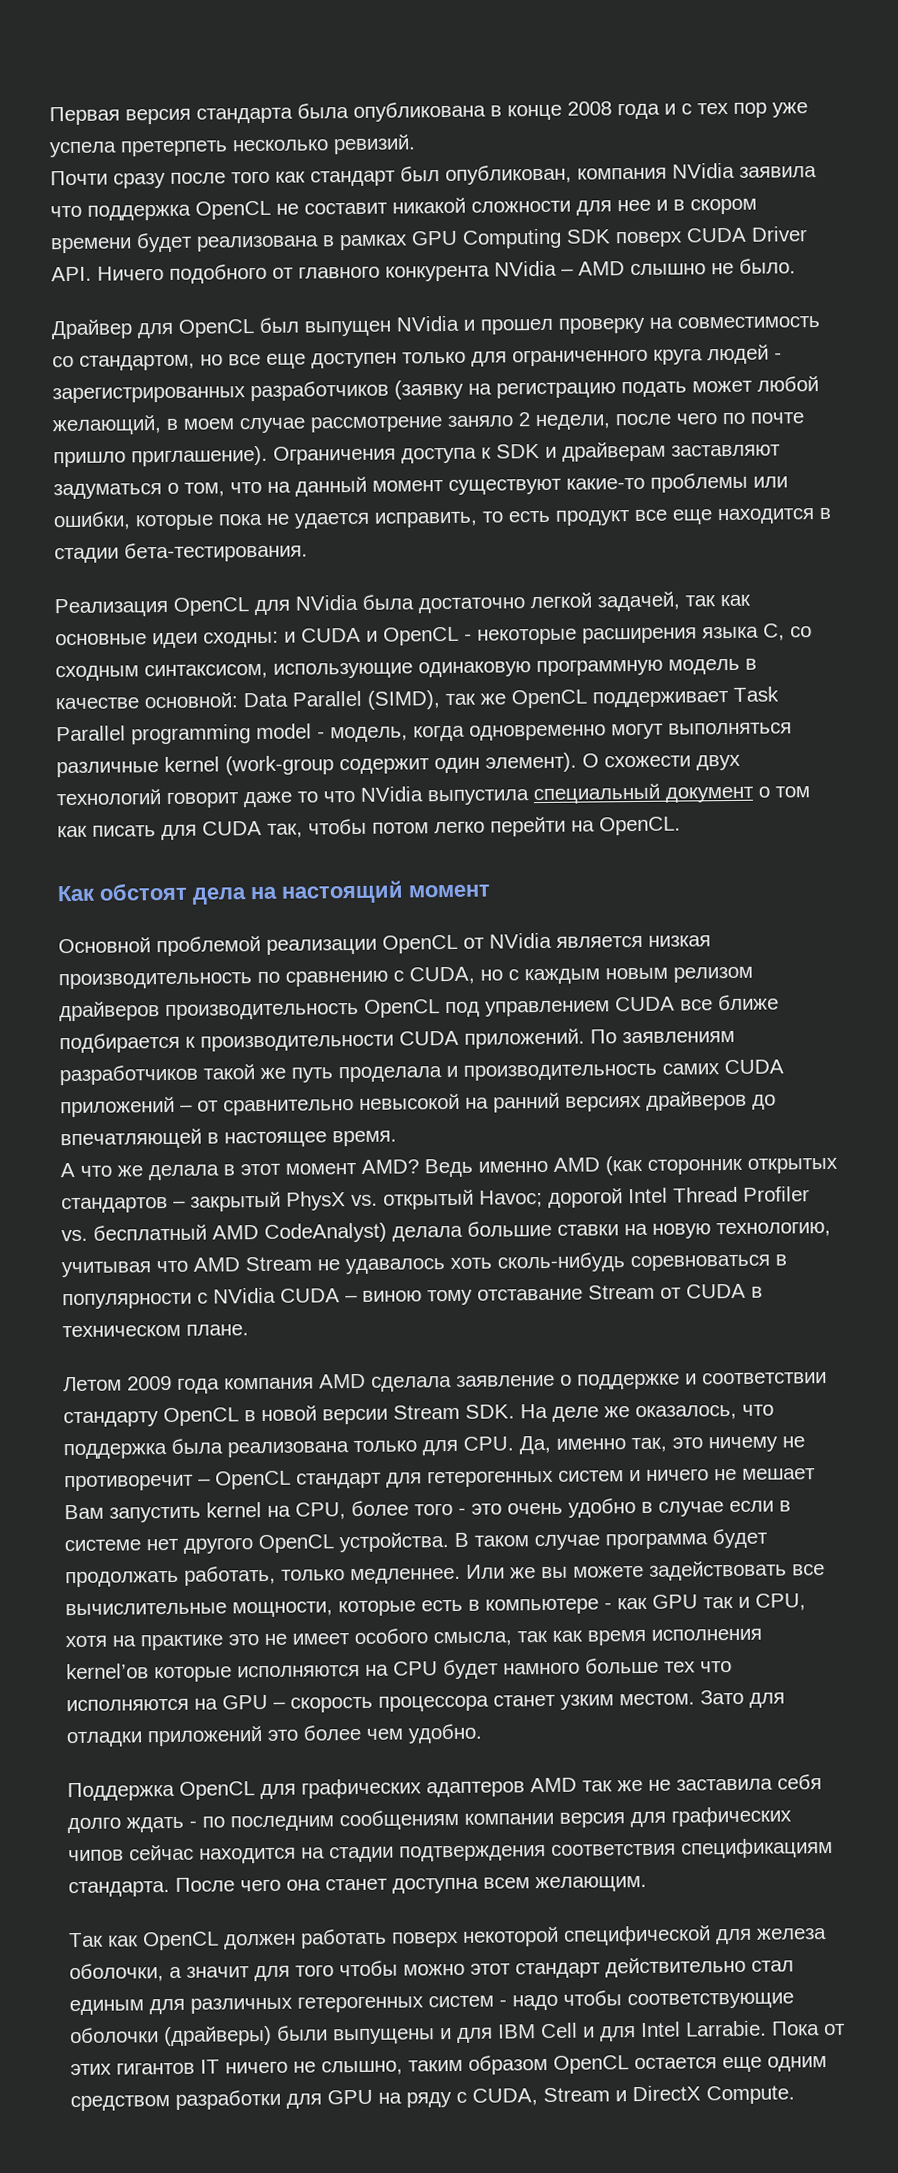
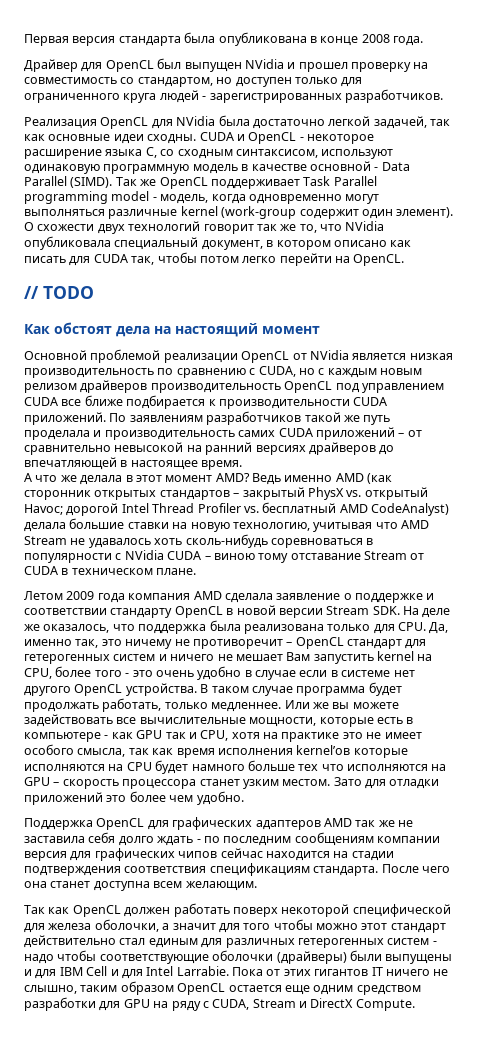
- Первая версия стандарта была опубликована в конце 2008 года и с тех пор уже успела претерпеть несколько ревизий.
- Почти сразу после того как стандарт был опубликован, компания NVidia заявила что поддержка OpenCL не составит никакой сложности для нее и в скором времени будет реализована в рамках GPU Computing SDK поверх CUDA Driver API. Ничего подобного от главного конкурента NVidia – AMD слышно не было.
+ Первая версия стандарта была опубликована в конце 2008 года.
- Драйвер для OpenCL был выпущен NVidia и прошел проверку на совместимость со стандартом, но все еще доступен только для ограниченного круга людей - зарегистрированных разработчиков (заявку на регистрацию подать может любой желающий, в моем случае рассмотрение заняло 2 недели, после чего по почте пришло приглашение). Ограничения доступа к SDK и драйверам заставляют задуматься о том, что на данный момент существуют какие-то проблемы или ошибки, которые пока не удается исправить, то есть продукт все еще находится в стадии бета-тестирования.
+ Драйвер для OpenCL был выпущен NVidia и прошел проверку на совместимость со стандартом, но доступен только для ограниченного круга людей - зарегистрированных разработчиков.
- Реализация OpenCL для NVidia была достаточно легкой задачей, так как основные идеи сходны: и CUDA и OpenCL - некоторые расширения языка С, со сходным синтаксисом, использующие одинаковую программную модель в качестве основной: Data Parallel (SIMD), так же OpenCL поддерживает Task Parallel programming model - модель, когда одновременно могут выполняться различные kernel (work-group содержит один элемент).
+ Реализация OpenCL для NVidia была достаточно легкой задачей, так как основные идеи сходны. CUDA и OpenCL - некоторое расширение языка С, со сходным синтаксисом, используют одинаковую программную модель в качестве основной - Data Parallel (SIMD). Так же OpenCL поддерживает Task Parallel programming model - модель, когда одновременно могут выполняться различные kernel (work-group содержит один элемент).
- О схожести двух технологий говорит даже то что NVidia выпустила специальный документ о том как писать для CUDA так, чтобы потом легко перейти на OpenCL.
+ О схожести двух технологий говорит так же то, что NVidia опубликовала специальный документ, в котором описано как писать для CUDA так, чтобы потом легко перейти на OpenCL.
+ // TODO

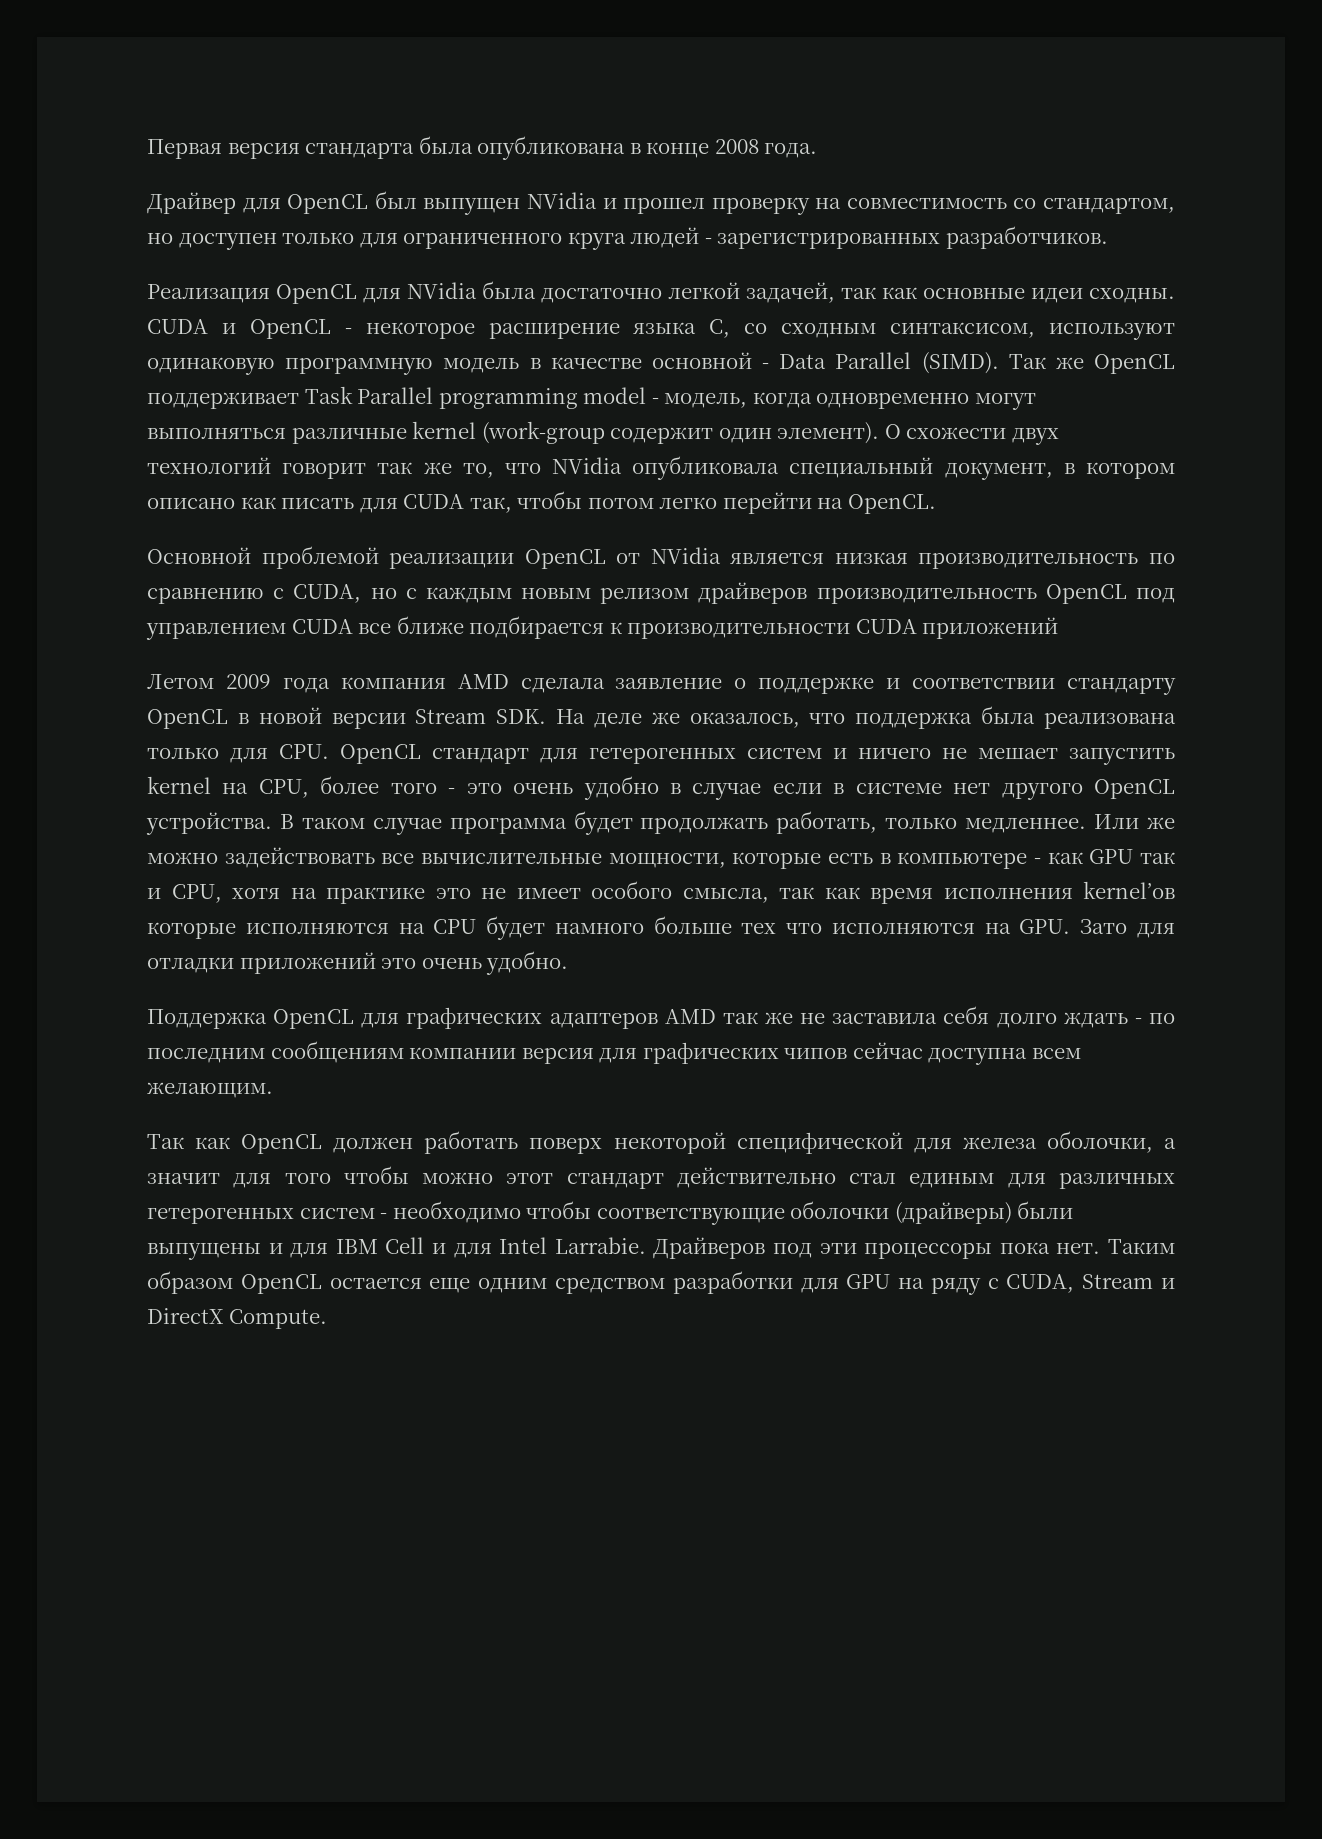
- // TODO
- Как обстоят дела на настоящий момент
- Основной проблемой реализации OpenCL от NVidia является низкая производительность по сравнению с CUDA, но с каждым новым релизом драйверов производительность OpenCL под управлением CUDA все ближе подбирается к производительности CUDA приложений. По заявлениям разработчиков такой же путь проделала и производительность самих CUDA приложений – от сравнительно невысокой на ранний версиях драйверов до впечатляющей в настоящее время.
- А что же делала в этот момент AMD? Ведь именно AMD (как сторонник открытых стандартов – закрытый PhysX vs. открытый Havoc; дорогой Intel Thread Profiler vs. бесплатный AMD CodeAnalyst) делала большие ставки на новую технологию, учитывая что AMD Stream не удавалось хоть сколь-нибудь соревноваться в популярности с NVidia CUDA – виною тому отставание Stream от CUDA в техническом плане.
+ Основной проблемой реализации OpenCL от NVidia является низкая производительность по сравнению с CUDA, но с каждым новым релизом драйверов производительность OpenCL под управлением CUDA все ближе подбирается к производительности CUDA приложений
- Летом 2009 года компания AMD сделала заявление о поддержке и соответствии стандарту OpenCL в новой версии Stream SDK. На деле же оказалось, что поддержка была реализована только для CPU. Да, именно так, это ничему не противоречит – OpenCL стандарт для гетерогенных систем и ничего не мешает Вам запустить kernel на CPU, более того - это очень удобно в случае если в системе нет другого OpenCL устройства.
+ Летом 2009 года компания AMD сделала заявление о поддержке и соответствии стандарту OpenCL в новой версии Stream SDK. На деле же оказалось, что поддержка была реализована только для CPU. OpenCL стандарт для гетерогенных систем и ничего не мешает запустить kernel на CPU, более того - это очень удобно в случае если в системе нет другого OpenCL устройства.
- Или же вы можете задействовать все вычислительные мощности, которые есть в компьютере - как GPU так и CPU, хотя на практике это не имеет особого смысла, так как время исполнения kernel’ов которые исполняются на CPU будет намного больше тех что исполняются на GPU – скорость процессора станет узким местом. Зато для отладки приложений это более чем удобно.
+ Или же можно задействовать все вычислительные мощности, которые есть в компьютере - как GPU так и CPU, хотя на практике это не имеет особого смысла, так как время исполнения kernel’ов которые исполняются на CPU будет намного больше тех что исполняются на GPU. Зато для отладки приложений это очень удобно.
- Поддержка OpenCL для графических адаптеров AMD так же не заставила себя долго ждать - по последним сообщениям компании версия для графических чипов сейчас находится на стадии подтверждения соответствия спецификациям стандарта. После чего она станет доступна всем желающим.
+ Поддержка OpenCL для графических адаптеров AMD так же не заставила себя долго ждать - по последним сообщениям компании версия для графических чипов сейчас доступна всем желающим.
- Так как OpenCL должен работать поверх некоторой специфической для железа оболочки, а значит для того чтобы можно этот стандарт действительно стал единым для различных гетерогенных систем - надо чтобы соответствующие оболочки (драйверы) были выпущены и для IBM Cell и для Intel Larrabie.
+ Так как OpenCL должен работать поверх некоторой специфической для железа оболочки, а значит для того чтобы можно этот стандарт действительно стал единым для различных гетерогенных систем - необходимо чтобы соответствующие оболочки (драйверы) были выпущены и для IBM Cell и для Intel Larrabie.
- Пока от этих гигантов IT ничего не слышно, таким образом OpenCL остается еще одним средством разработки для GPU на ряду с CUDA, Stream и DirectX Compute.
+ Драйверов под эти процессоры пока нет. Таким образом OpenCL остается еще одним средством разработки для GPU на ряду с CUDA, Stream и DirectX Compute.

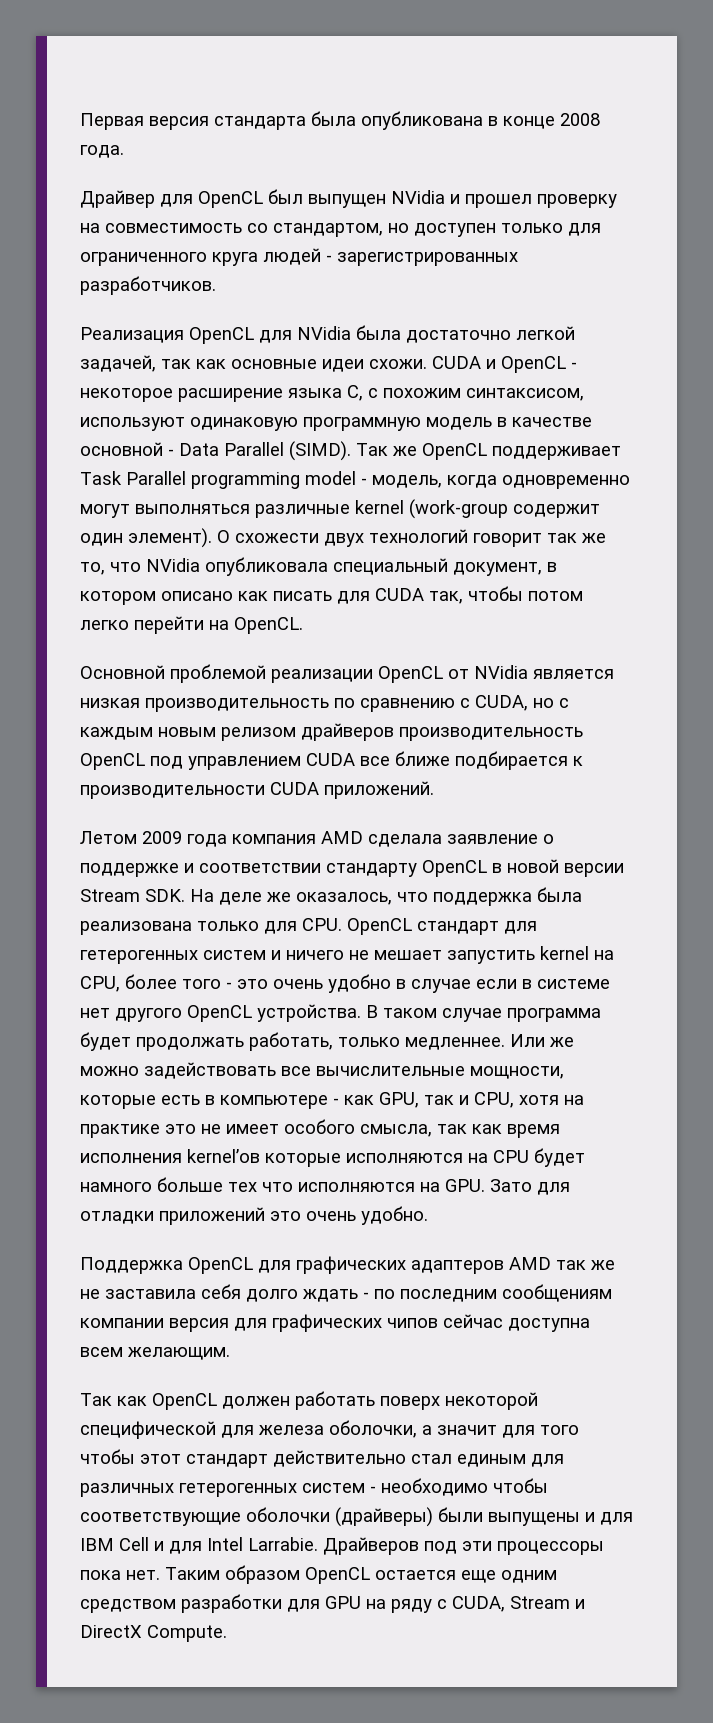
- Реализация OpenCL для NVidia была достаточно легкой задачей, так как основные идеи сходны.
+ Реализация OpenCL для NVidia была достаточно легкой задачей, так как основные идеи схожи.
- CUDA и OpenCL - некоторое расширение языка С, со сходным синтаксисом, используют одинаковую программную модель в качестве основной - Data Parallel (SIMD).
+ CUDA и OpenCL - некоторое расширение языка С, с похожим синтаксисом, используют одинаковую программную модель в качестве основной - Data Parallel (SIMD).
- Основной проблемой реализации OpenCL от NVidia является низкая производительность по сравнению с CUDA, но с каждым новым релизом драйверов производительность OpenCL под управлением CUDA все ближе подбирается к производительности CUDA приложений
+ Основной проблемой реализации OpenCL от NVidia является низкая производительность по сравнению с CUDA, но с каждым новым релизом драйверов производительность OpenCL под управлением CUDA все ближе подбирается к производительности CUDA приложений.
- Или же можно задействовать все вычислительные мощности, которые есть в компьютере - как GPU так и CPU, хотя на практике это не имеет особого смысла, так как время исполнения kernel’ов которые исполняются на CPU будет намного больше тех что исполняются на GPU. Зато для отладки приложений это очень удобно.
+ Или же можно задействовать все вычислительные мощности, которые есть в компьютере - как GPU, так и CPU, хотя на практике это не имеет особого смысла, так как время исполнения kernel’ов которые исполняются на CPU будет намного больше тех что исполняются на GPU. Зато для отладки приложений это очень удобно.
- Так как OpenCL должен работать поверх некоторой специфической для железа оболочки, а значит для того чтобы можно этот стандарт действительно стал единым для различных гетерогенных систем - необходимо чтобы соответствующие оболочки (драйверы) были выпущены и для IBM Cell и для Intel Larrabie.
+ Так как OpenCL должен работать поверх некоторой специфической для железа оболочки, а значит для того чтобы этот стандарт действительно стал единым для различных гетерогенных систем - необходимо чтобы соответствующие оболочки (драйверы) были выпущены и для IBM Cell и для Intel Larrabie.

